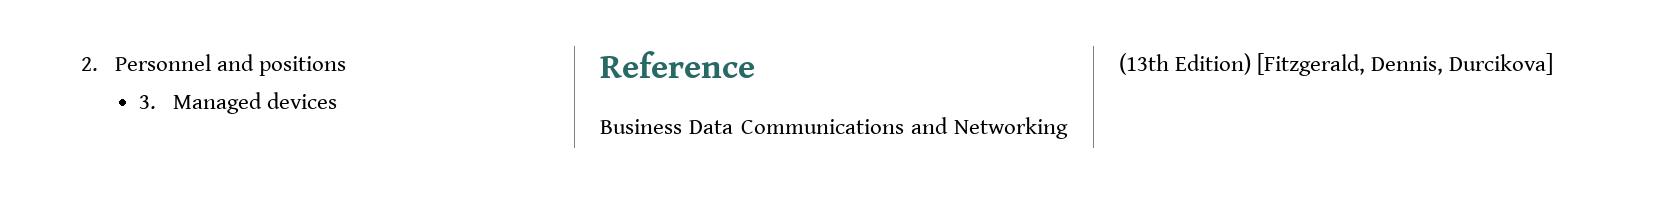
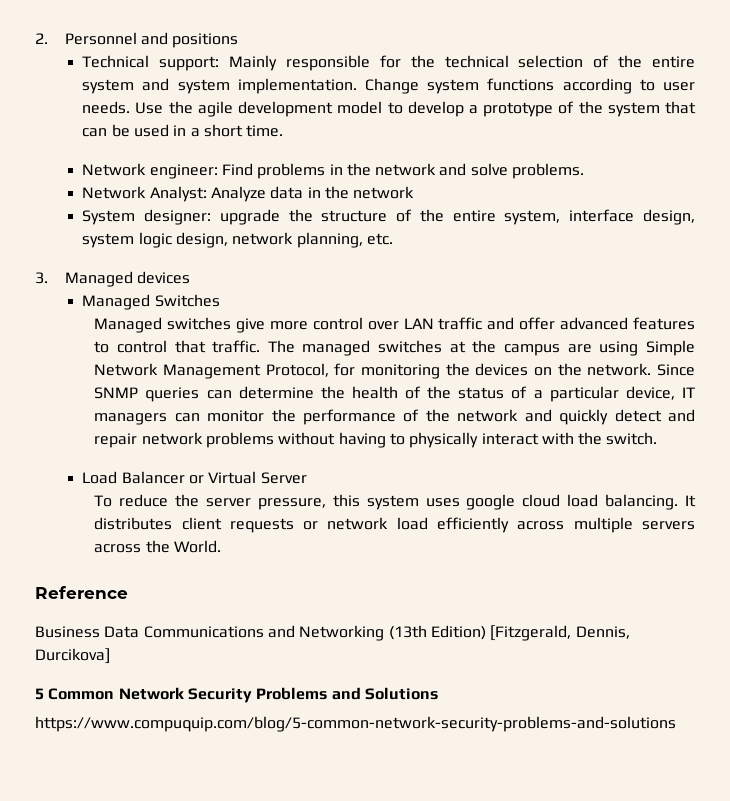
+ Technical support: Mainly responsible for the technical selection of the entire system and system implementation. Change system functions according to user needs. Use the agile development model to develop a prototype of the system that can be used in a short time.
+ Network engineer: Find problems in the network and solve problems.
+ Network Analyst: Analyze data in the network
+ System designer: upgrade the structure of the entire system, interface design, system logic design, network planning, etc.
  3. Managed devices
+ Managed Switches
+ Managed switches give more control over LAN traffic and offer advanced features to control that traffic. The managed switches at the campus are using Simple Network Management Protocol, for monitoring the devices on the network. Since SNMP queries can determine the health of the status of a particular device, IT managers can monitor the performance of the network and quickly detect and repair network problems without having to physically interact with the switch.
+ Load Balancer or Virtual Server
+ To reduce the server pressure, this system uses google cloud load balancing. It distributes client requests or network load efficiently across multiple servers across the World.
+ 5 Common Network Security Problems and Solutions
+ https://www.compuquip.com/blog/5-common-network-security-problems-and-solutions

